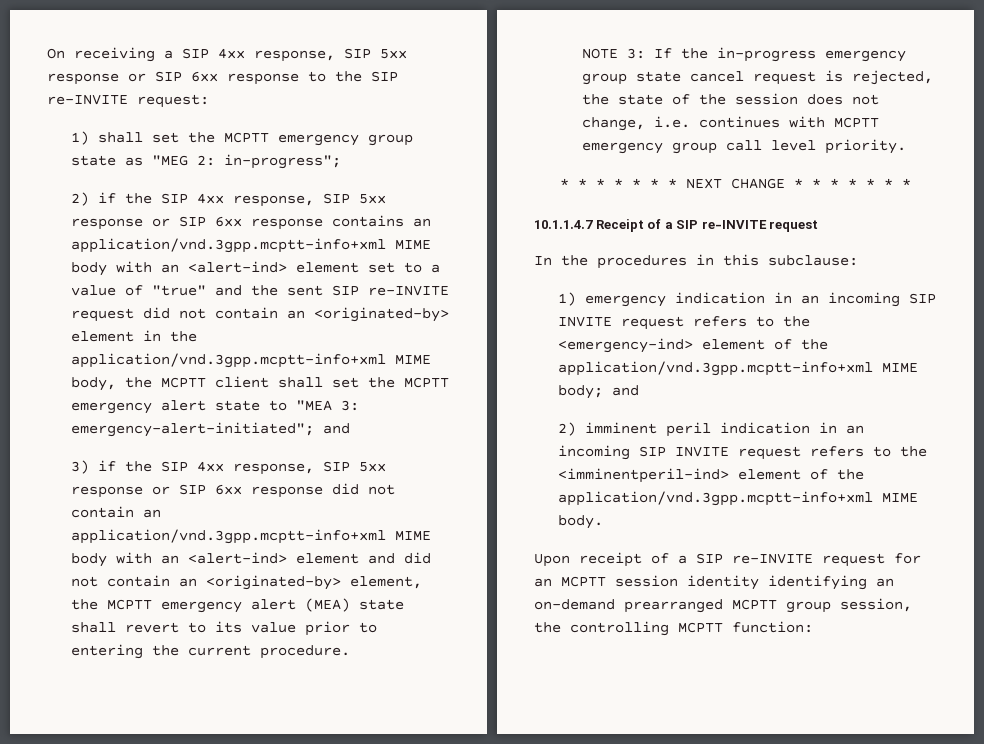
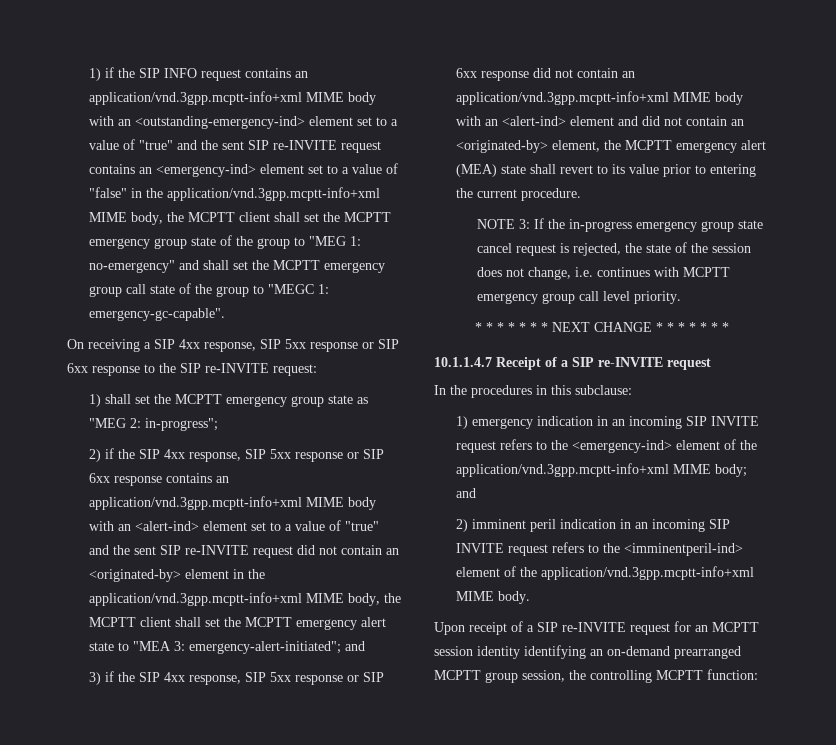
+ 1) if the SIP INFO request contains an application/vnd.3gpp.mcptt-info+xml MIME body with an <outstanding-emergency-ind> element set to a value of "true" and the sent SIP re-INVITE request contains an <emergency-ind> element set to a value of "false" in the application/vnd.3gpp.mcptt-info+xml MIME body, the MCPTT client shall set the MCPTT emergency group state of the group to "MEG 1: no-emergency" and shall set the MCPTT emergency group call state of the group to "MEGC 1: emergency-gc-capable".

